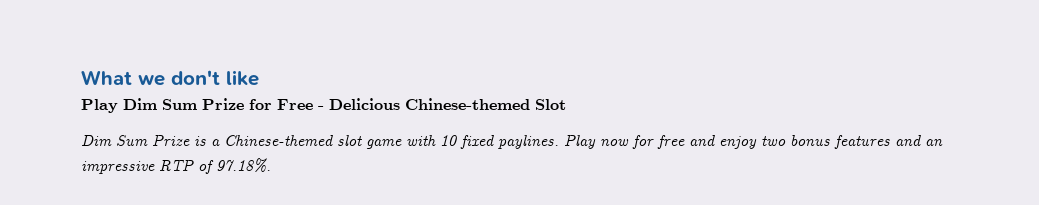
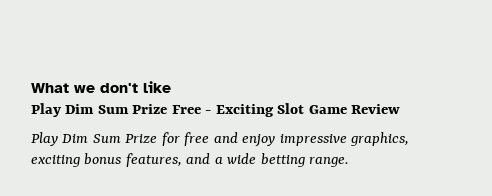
- Play Dim Sum Prize for Free - Delicious Chinese-themed Slot
- Dim Sum Prize is a Chinese-themed slot game with 10 fixed paylines. Play now for free and enjoy two bonus features and an impressive RTP of 97.18%.
+ Play Dim Sum Prize Free - Exciting Slot Game Review
+ Play Dim Sum Prize for free and enjoy impressive graphics, exciting bonus features, and a wide betting range.

